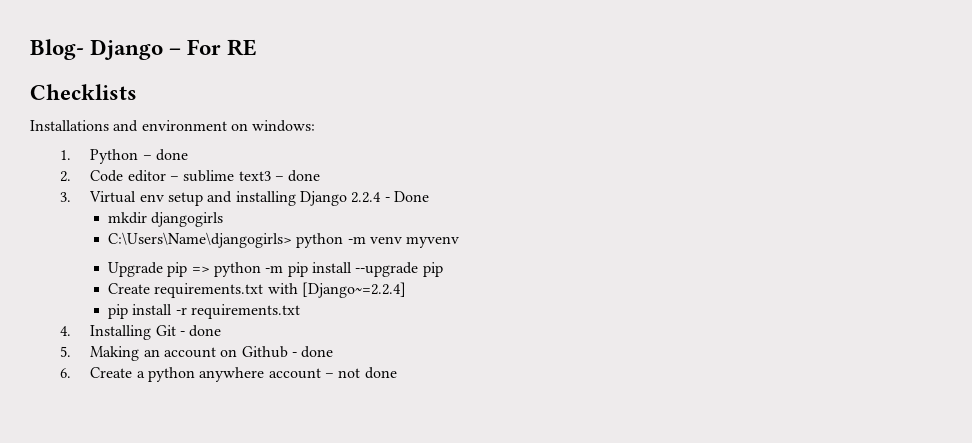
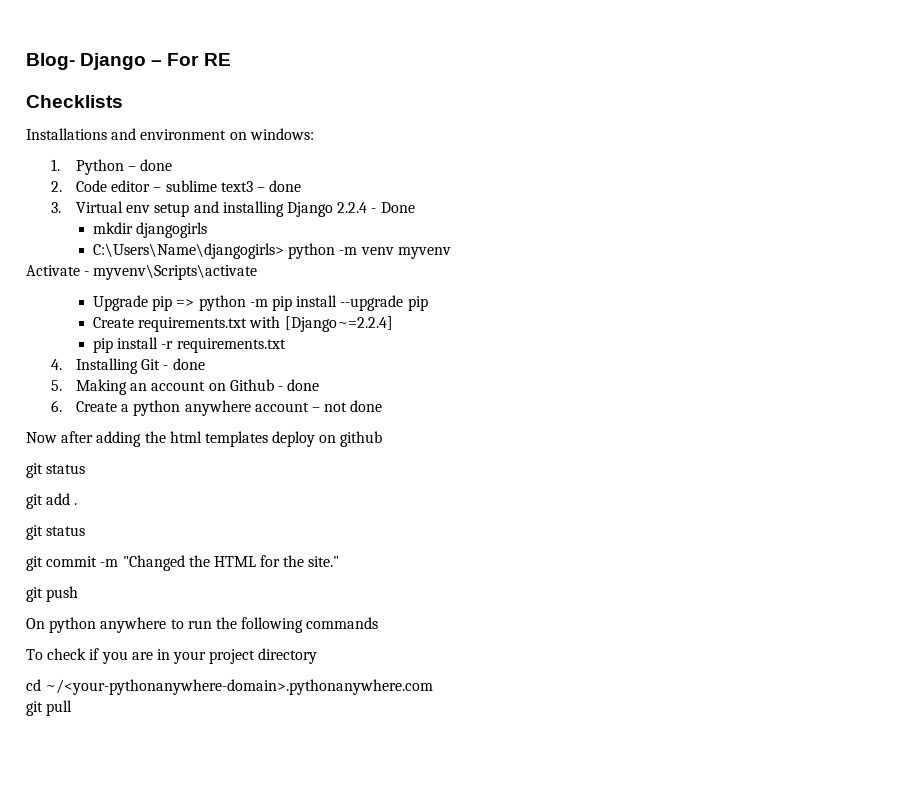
+ Activate - myvenv\Scripts\activate
+ Now after adding the html templates deploy on github
+ git status
+ git add .
+ git status
+ git commit -m "Changed the HTML for the site."
+ git push
+ On python anywhere to run the following commands
+ To check if you are in your project directory
+ cd ~/<your-pythonanywhere-domain>.pythonanywhere.com
+ git pull

